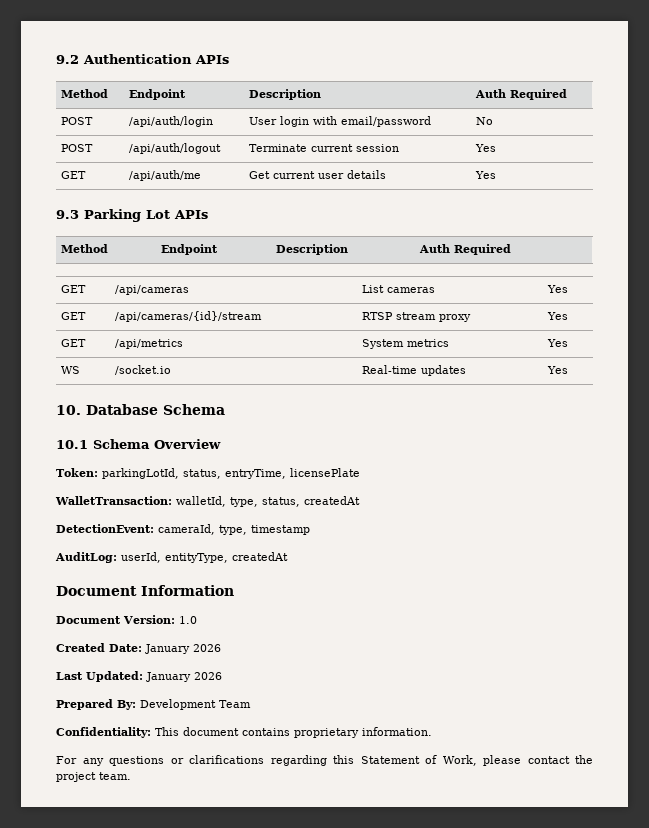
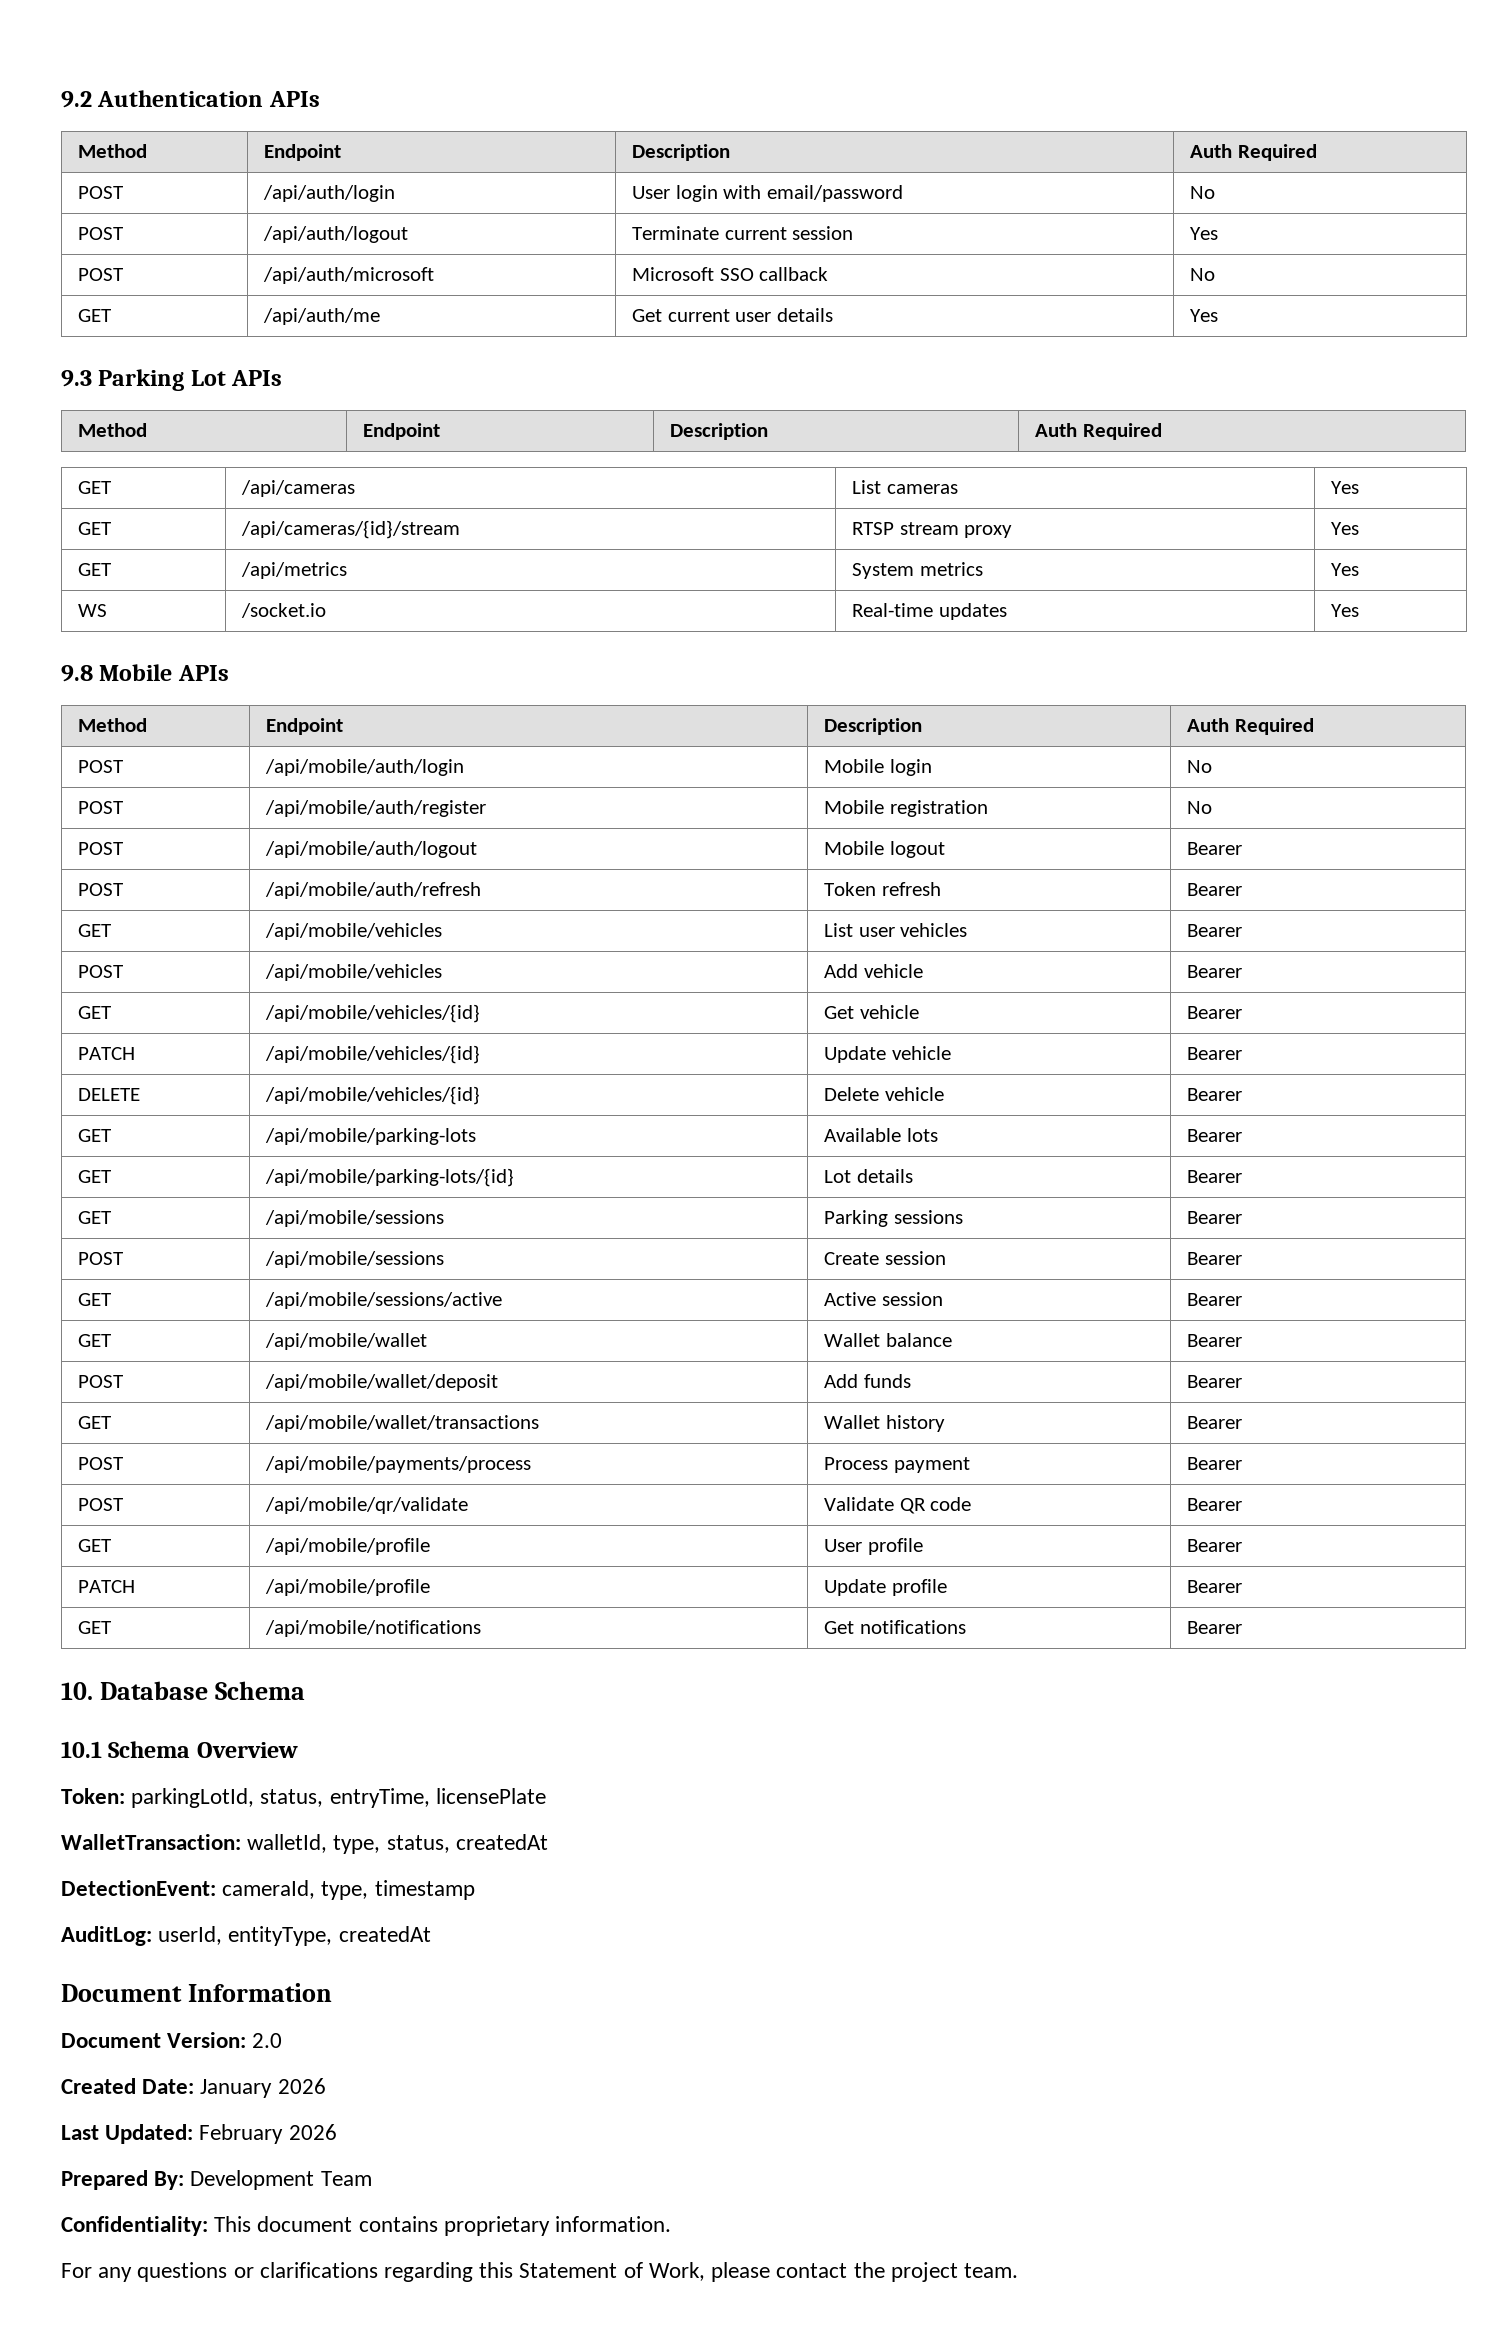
+ POST | /api/auth/microsoft | Microsoft SSO callback | No
+ 9.8 Mobile APIs
+ Method | Endpoint | Description | Auth Required
+ POST | /api/mobile/auth/login | Mobile login | No
+ POST | /api/mobile/auth/register | Mobile registration | No
+ POST | /api/mobile/auth/logout | Mobile logout | Bearer
+ POST | /api/mobile/auth/refresh | Token refresh | Bearer
+ GET | /api/mobile/vehicles | List user vehicles | Bearer
+ POST | /api/mobile/vehicles | Add vehicle | Bearer
+ GET | /api/mobile/vehicles/{id} | Get vehicle | Bearer
+ PATCH | /api/mobile/vehicles/{id} | Update vehicle | Bearer
+ DELETE | /api/mobile/vehicles/{id} | Delete vehicle | Bearer
+ GET | /api/mobile/parking-lots | Available lots | Bearer
+ GET | /api/mobile/parking-lots/{id} | Lot details | Bearer
+ GET | /api/mobile/sessions | Parking sessions | Bearer
+ POST | /api/mobile/sessions | Create session | Bearer
+ GET | /api/mobile/sessions/active | Active session | Bearer
+ GET | /api/mobile/wallet | Wallet balance | Bearer
+ POST | /api/mobile/wallet/deposit | Add funds | Bearer
+ GET | /api/mobile/wallet/transactions | Wallet history | Bearer
+ POST | /api/mobile/payments/process | Process payment | Bearer
+ POST | /api/mobile/qr/validate | Validate QR code | Bearer
+ GET | /api/mobile/profile | User profile | Bearer
+ PATCH | /api/mobile/profile | Update profile | Bearer
+ GET | /api/mobile/notifications | Get notifications | Bearer
- Document Version: 1.0
+ Document Version: 2.0
- Last Updated: January 2026
+ Last Updated: February 2026

